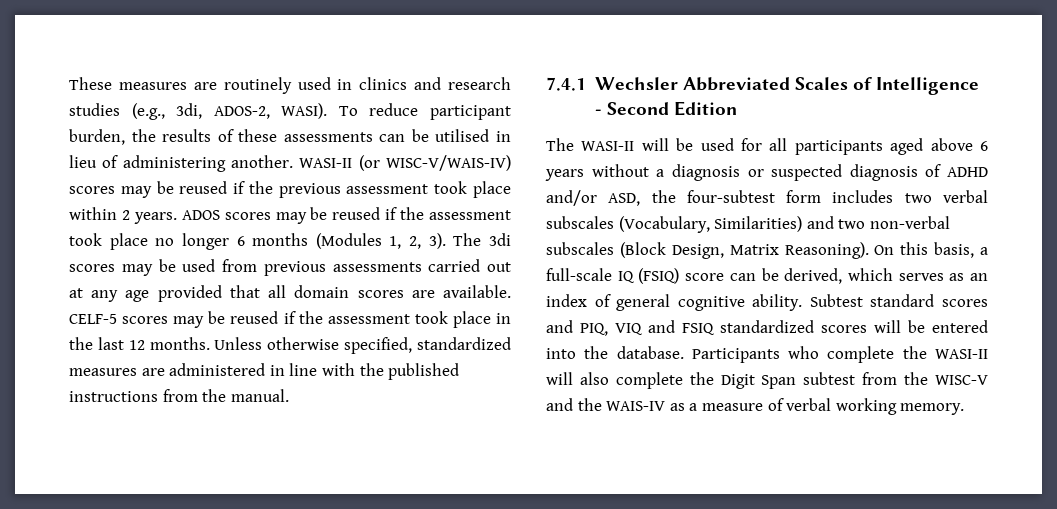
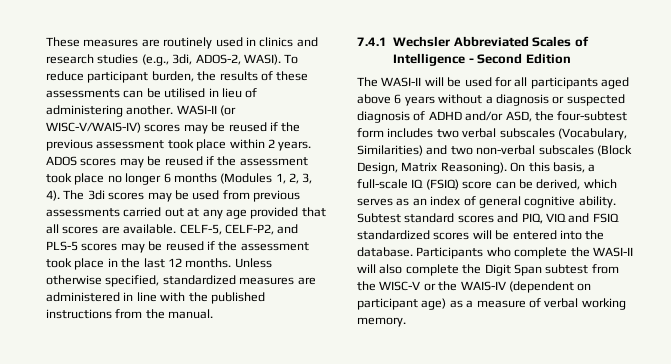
- ADOS scores may be reused if the assessment took place no longer 6 months (Modules 1, 2, 3).
+ ADOS scores may be reused if the assessment took place no longer 6 months (Modules 1, 2, 3, 4).
- The 3di scores may be used from previous assessments carried out at any age provided that all domain scores are available.
+ The 3di scores may be used from previous assessments carried out at any age provided that all scores are available.
- CELF-5 scores may be reused if the assessment took place in the last 12 months.
+ CELF-5, CELF-P2, and PLS-5 scores may be reused if the assessment took place in the last 12 months.
- Participants who complete the WASI-II will also complete the Digit Span subtest from the WISC-V and the WAIS-IV as a measure of verbal working memory.
+ Participants who complete the WASI-II will also complete the Digit Span subtest from the WISC-V or the WAIS-IV (dependent on participant age) as a measure of verbal working memory.

